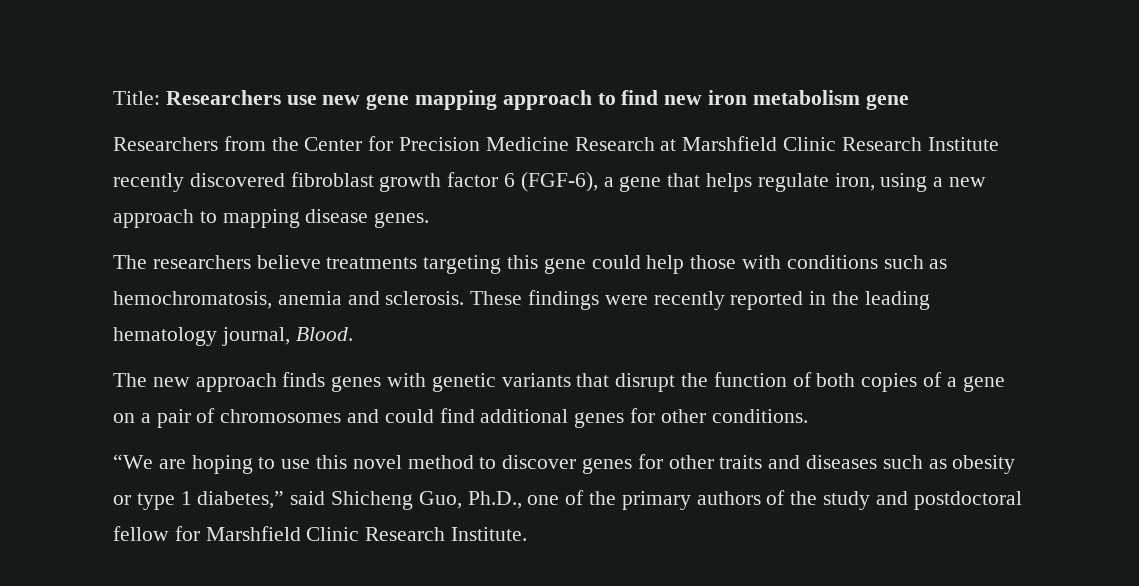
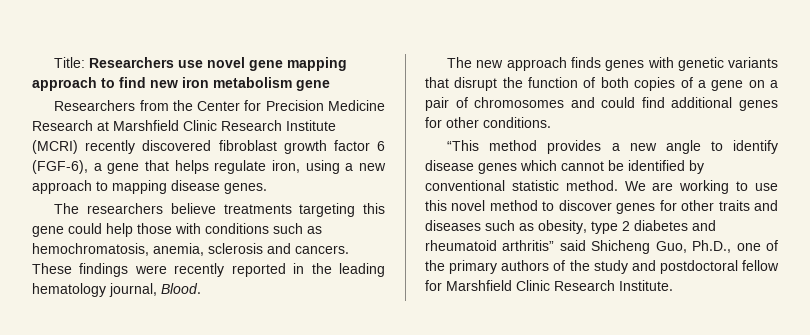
- Title: Researchers use new gene mapping approach to find new iron metabolism gene
+ Title: Researchers use novel gene mapping approach to find new iron metabolism gene
- Researchers from the Center for Precision Medicine Research at Marshfield Clinic Research Institute recently discovered fibroblast growth factor 6 (FGF-6), a gene that helps regulate iron, using a new approach to mapping disease genes.
+ Researchers from the Center for Precision Medicine Research at Marshfield Clinic Research Institute (MCRI) recently discovered fibroblast growth factor 6 (FGF-6), a gene that helps regulate iron, using a new approach to mapping disease genes.
- The researchers believe treatments targeting this gene could help those with conditions such as hemochromatosis, anemia and sclerosis.
+ The researchers believe treatments targeting this gene could help those with conditions such as hemochromatosis, anemia, sclerosis and cancers.
- “We are hoping to use this novel method to discover genes for other traits and diseases such as obesity or type 1 diabetes,” said Shicheng Guo, Ph.D., one of the primary authors of the study and postdoctoral fellow for Marshfield Clinic Research Institute.
+ “This method provides a new angle to identify disease genes which cannot be identified by conventional statistic method. We are working to use this novel method to discover genes for other traits and diseases such as obesity, type 2 diabetes and rheumatoid arthritis” said Shicheng Guo, Ph.D., one of the primary authors of the study and postdoctoral fellow for Marshfield Clinic Research Institute.

